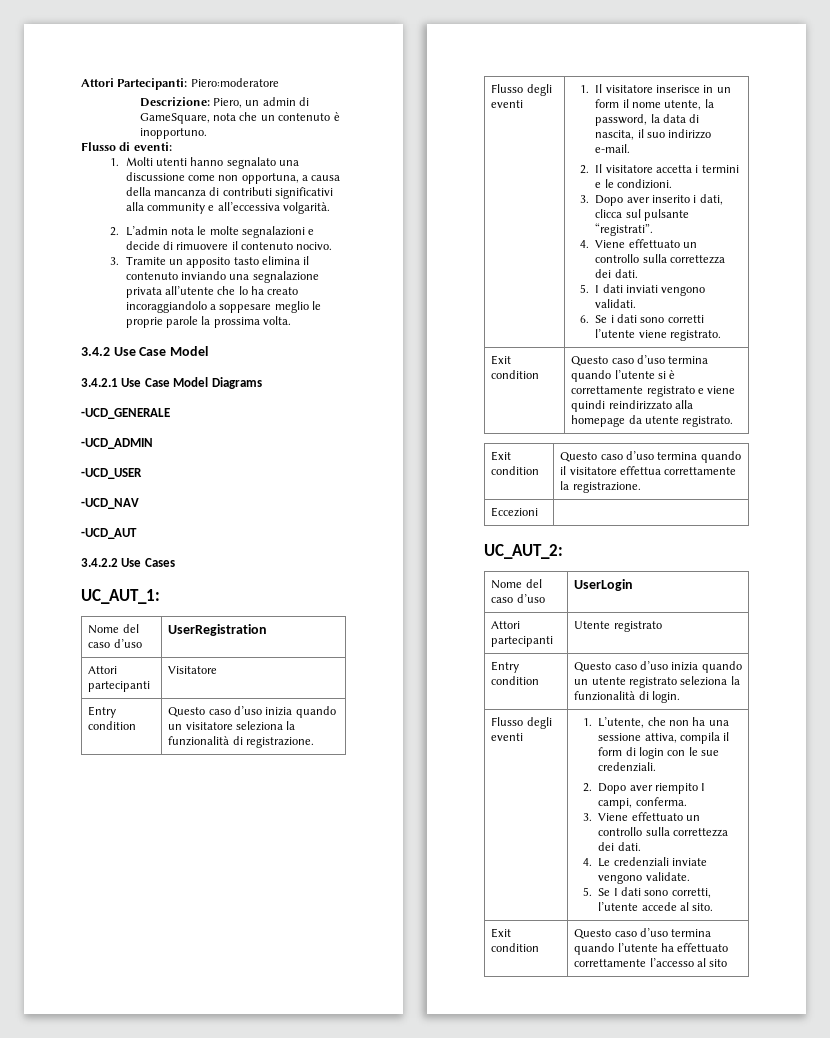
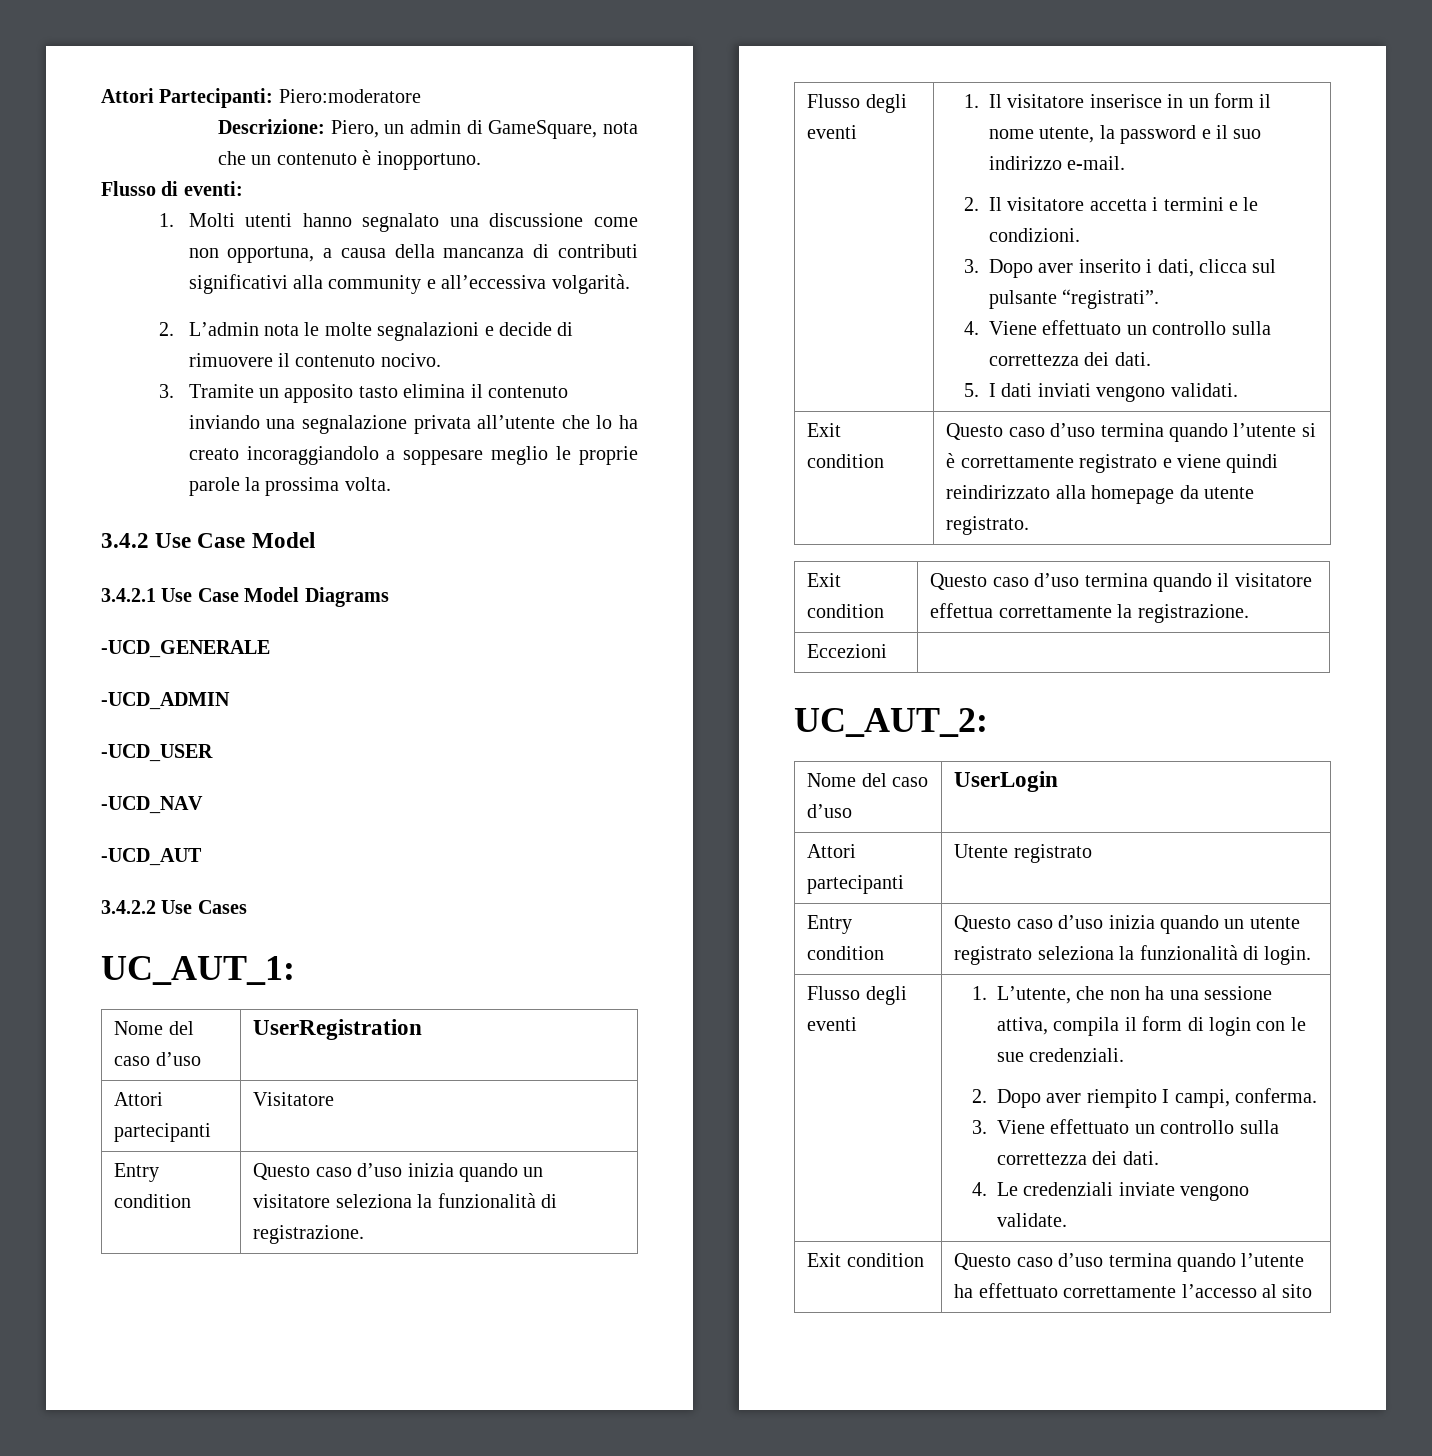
- 1. Il visitatore inserisce in un form il nome utente, la password, la data di nascita, il suo indirizzo e-mail.
+ 1. Il visitatore inserisce in un form il nome utente, la password e il suo indirizzo e-mail.
- 6. Se i dati sono corretti l’utente viene registrato.
- 5. Se I dati sono corretti, l’utente accede al sito.

